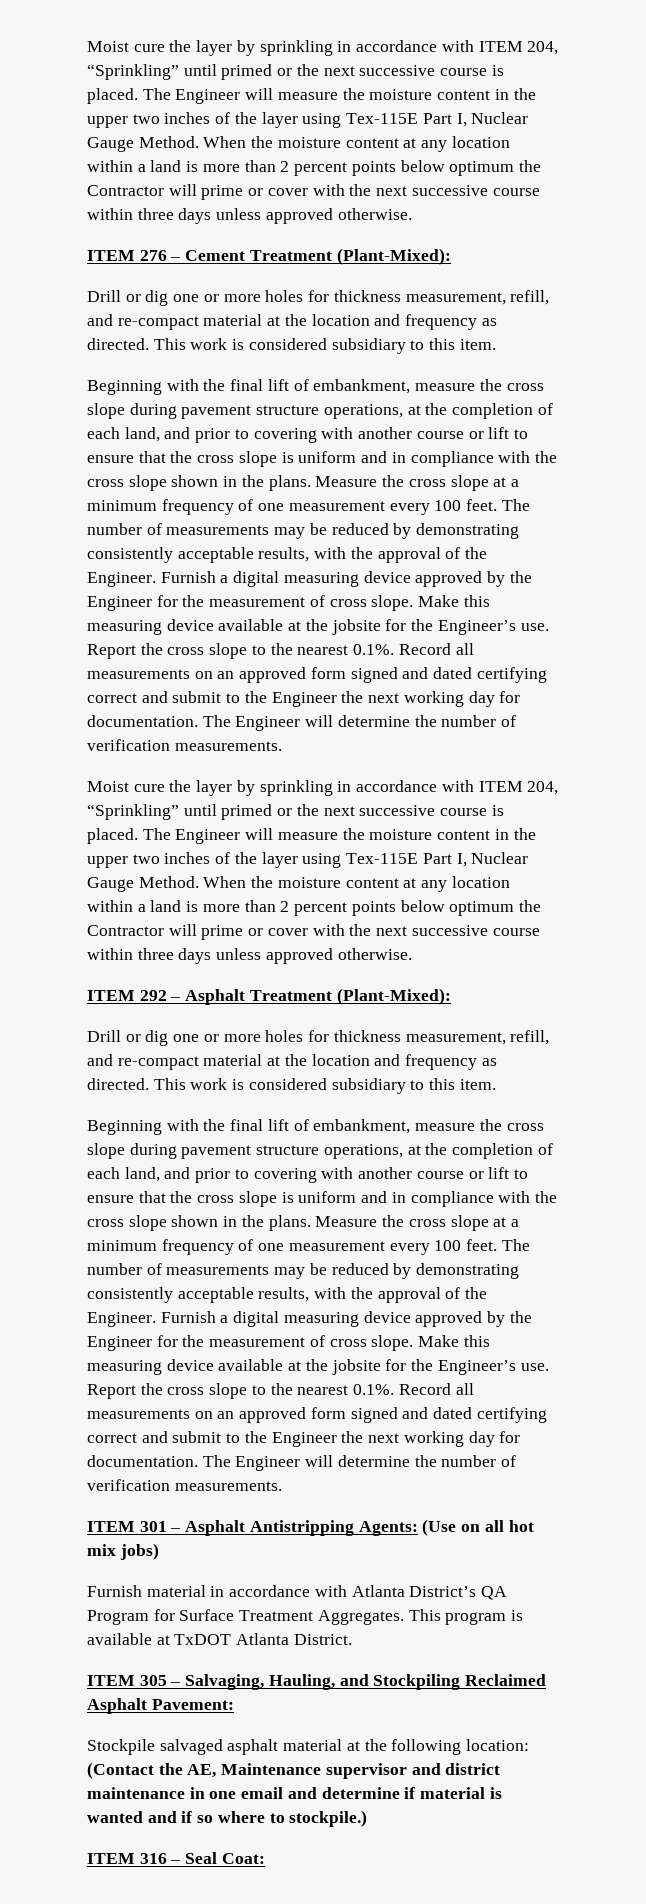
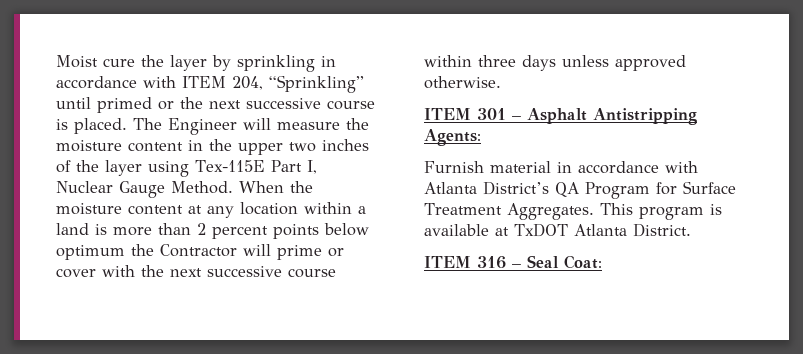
- ITEM 276 – Cement Treatment (Plant-Mixed):
- Drill or dig one or more holes for thickness measurement, refill, and re-compact material at the location and frequency as directed. This work is considered subsidiary to this item.
- Beginning with the final lift of embankment, measure the cross slope during pavement structure operations, at the completion of each land, and prior to covering with another course or lift to ensure that the cross slope is uniform and in compliance with the cross slope shown in the plans. Measure the cross slope at a minimum frequency of one measurement every 100 feet. The number of measurements may be reduced by demonstrating consistently acceptable results, with the approval of the Engineer. Furnish a digital measuring device approved by the Engineer for the measurement of cross slope. Make this measuring device available at the jobsite for the Engineer’s use. Report the cross slope to the nearest 0.1%. Record all measurements on an approved form signed and dated certifying correct and submit to the Engineer the next working day for documentation. The Engineer will determine the number of verification measurements.
- Moist cure the layer by sprinkling in accordance with ITEM 204, “Sprinkling” until primed or the next successive course is placed. The Engineer will measure the moisture content in the upper two inches of the layer using Tex-115E Part I, Nuclear Gauge Method. When the moisture content at any location within a land is more than 2 percent points below optimum the Contractor will prime or cover with the next successive course within three days unless approved otherwise.
- ITEM 292 – Asphalt Treatment (Plant-Mixed):
- Drill or dig one or more holes for thickness measurement, refill, and re-compact material at the location and frequency as directed. This work is considered subsidiary to this item.
- Beginning with the final lift of embankment, measure the cross slope during pavement structure operations, at the completion of each land, and prior to covering with another course or lift to ensure that the cross slope is uniform and in compliance with the cross slope shown in the plans. Measure the cross slope at a minimum frequency of one measurement every 100 feet. The number of measurements may be reduced by demonstrating consistently acceptable results, with the approval of the Engineer. Furnish a digital measuring device approved by the Engineer for the measurement of cross slope. Make this measuring device available at the jobsite for the Engineer’s use. Report the cross slope to the nearest 0.1%. Record all measurements on an approved form signed and dated certifying correct and submit to the Engineer the next working day for documentation. The Engineer will determine the number of verification measurements.
- ITEM 301 – Asphalt Antistripping Agents: (Use on all hot mix jobs)
+ ITEM 301 – Asphalt Antistripping Agents:
- ITEM 305 – Salvaging, Hauling, and Stockpiling Reclaimed Asphalt Pavement:
- Stockpile salvaged asphalt material at the following location: (Contact the AE, Maintenance supervisor and district maintenance in one email and determine if material is wanted and if so where to stockpile.)

